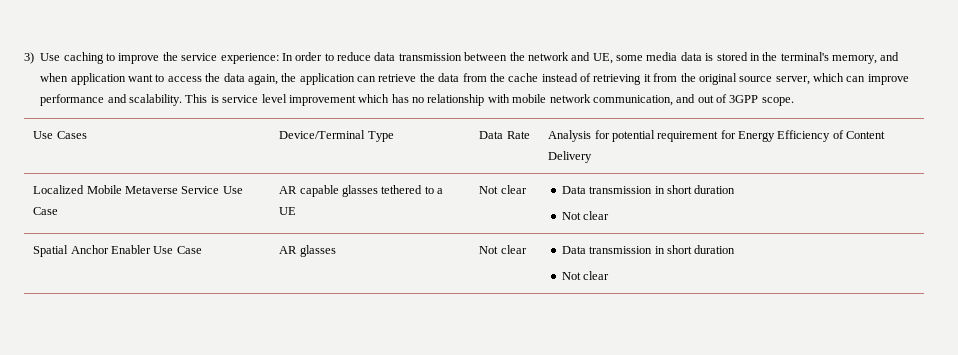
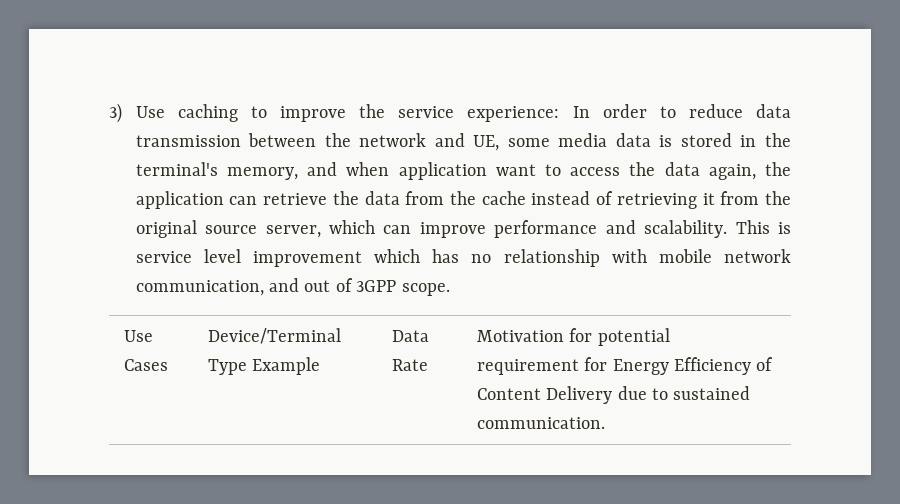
- Use Cases | Device/Terminal Type | Data Rate | Analysis for potential requirement for Energy Efficiency of Content Delivery
- Localized Mobile Metaverse Service Use Case | AR capable glasses tethered to a UE | Not clear | Data transmission in short duration
- Not clear
- Spatial Anchor Enabler Use Case | AR glasses | Not clear | Data transmission in short duration
- Not clear
+ Use Cases | Device/Terminal Type Example | Data Rate | Motivation for potential requirement for Energy Efficiency of Content Delivery due to sustained communication.

